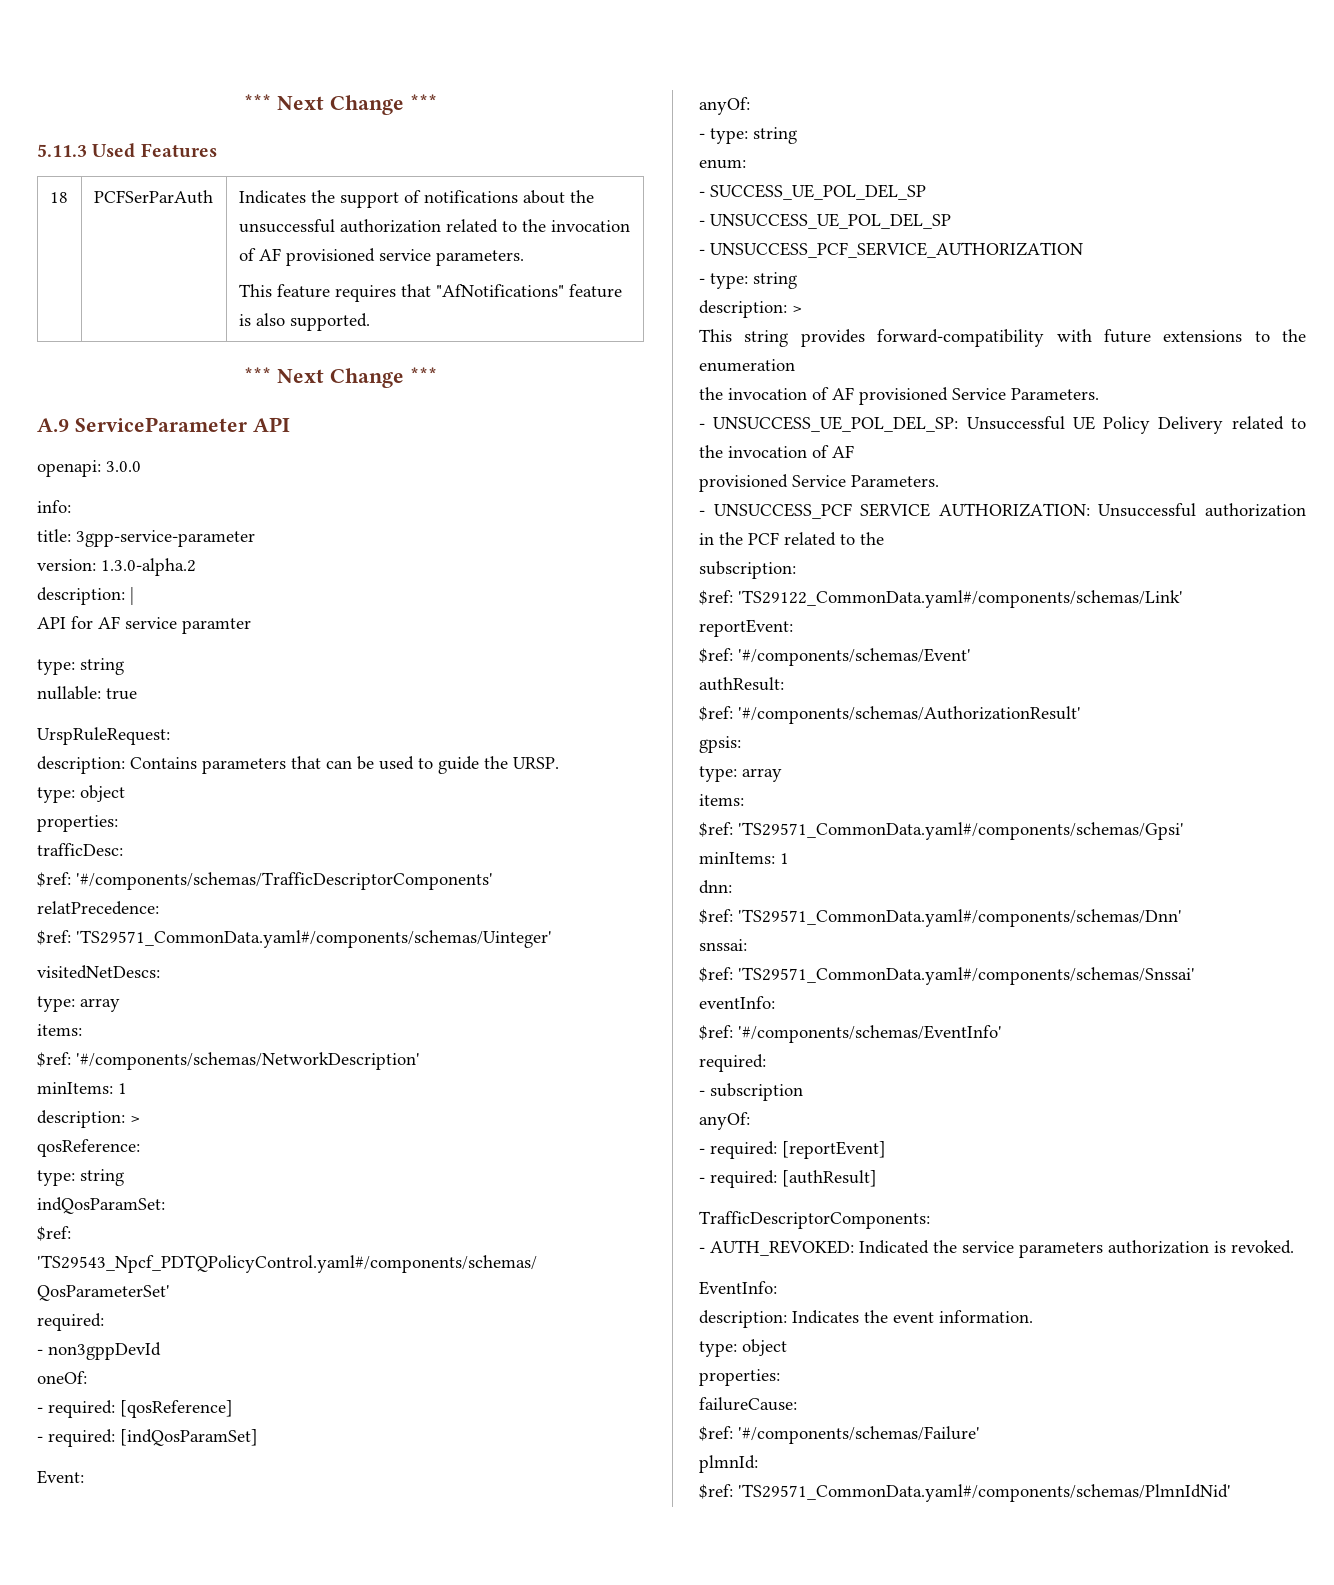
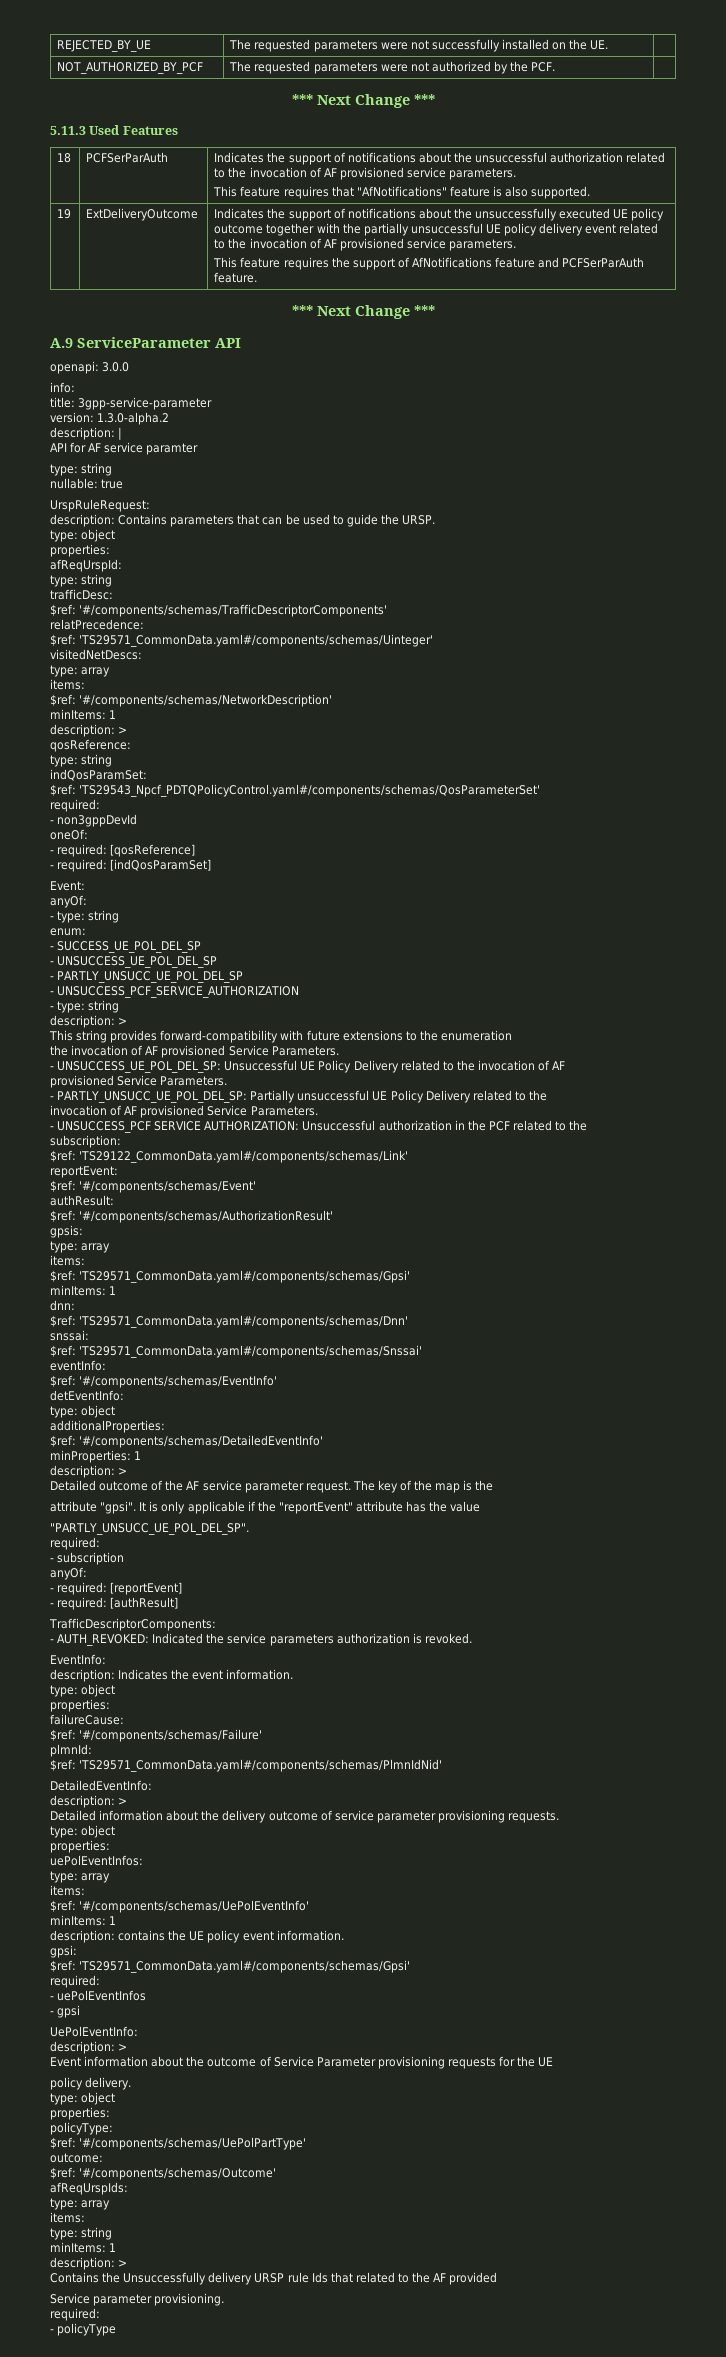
+ REJECTED_BY_UE | The requested parameters were not successfully installed on the UE. |
+ NOT_AUTHORIZED_BY_PCF | The requested parameters were not authorized by the PCF. |
+ 19 | ExtDeliveryOutcome | Indicates the support of notifications about the unsuccessfully executed UE policy outcome together with the partially unsuccessful UE policy delivery event related to the invocation of AF provisioned service parameters.
+ This feature requires the support of AfNotifications feature and PCFSerParAuth feature.
+ afReqUrspId:
+ type: string
+ - PARTLY_UNSUCC_UE_POL_DEL_SP
+ - PARTLY_UNSUCC_UE_POL_DEL_SP: Partially unsuccessful UE Policy Delivery related to the
+ invocation of AF provisioned Service Parameters.
+ detEventInfo:
+ type: object
+ additionalProperties:
+ $ref: '#/components/schemas/DetailedEventInfo'
+ minProperties: 1
+ description: >
+ Detailed outcome of the AF service parameter request. The key of the map is the
+ attribute "gpsi". It is only applicable if the "reportEvent" attribute has the value
+ "PARTLY_UNSUCC_UE_POL_DEL_SP".
+ DetailedEventInfo:
+ description: >
+ Detailed information about the delivery outcome of service parameter provisioning requests.
+ type: object
+ properties:
+ uePolEventInfos:
+ type: array
+ items:
+ $ref: '#/components/schemas/UePolEventInfo'
+ minItems: 1
+ description: contains the UE policy event information.
+ gpsi:
+ $ref: 'TS29571_CommonData.yaml#/components/schemas/Gpsi'
+ required:
+ - uePolEventInfos
+ - gpsi
+ UePolEventInfo:
+ description: >
+ Event information about the outcome of Service Parameter provisioning requests for the UE
+ policy delivery.
+ type: object
+ properties:
+ policyType:
+ $ref: '#/components/schemas/UePolPartType'
+ outcome:
+ $ref: '#/components/schemas/Outcome'
+ afReqUrspIds:
+ type: array
+ items:
+ type: string
+ minItems: 1
+ description: >
+ Contains the Unsuccessfully delivery URSP rule Ids that related to the AF provided
+ Service parameter provisioning.
+ required:
+ - policyType

